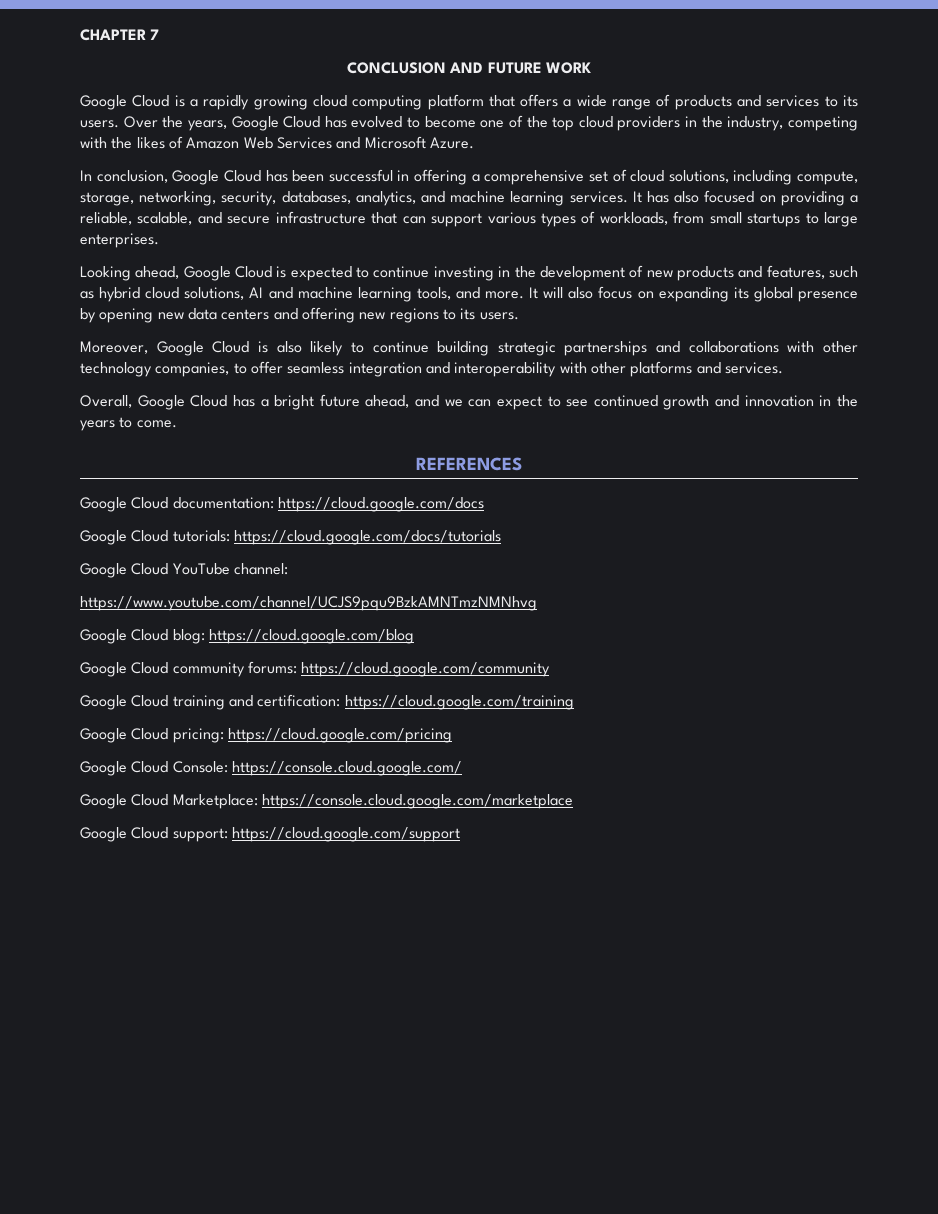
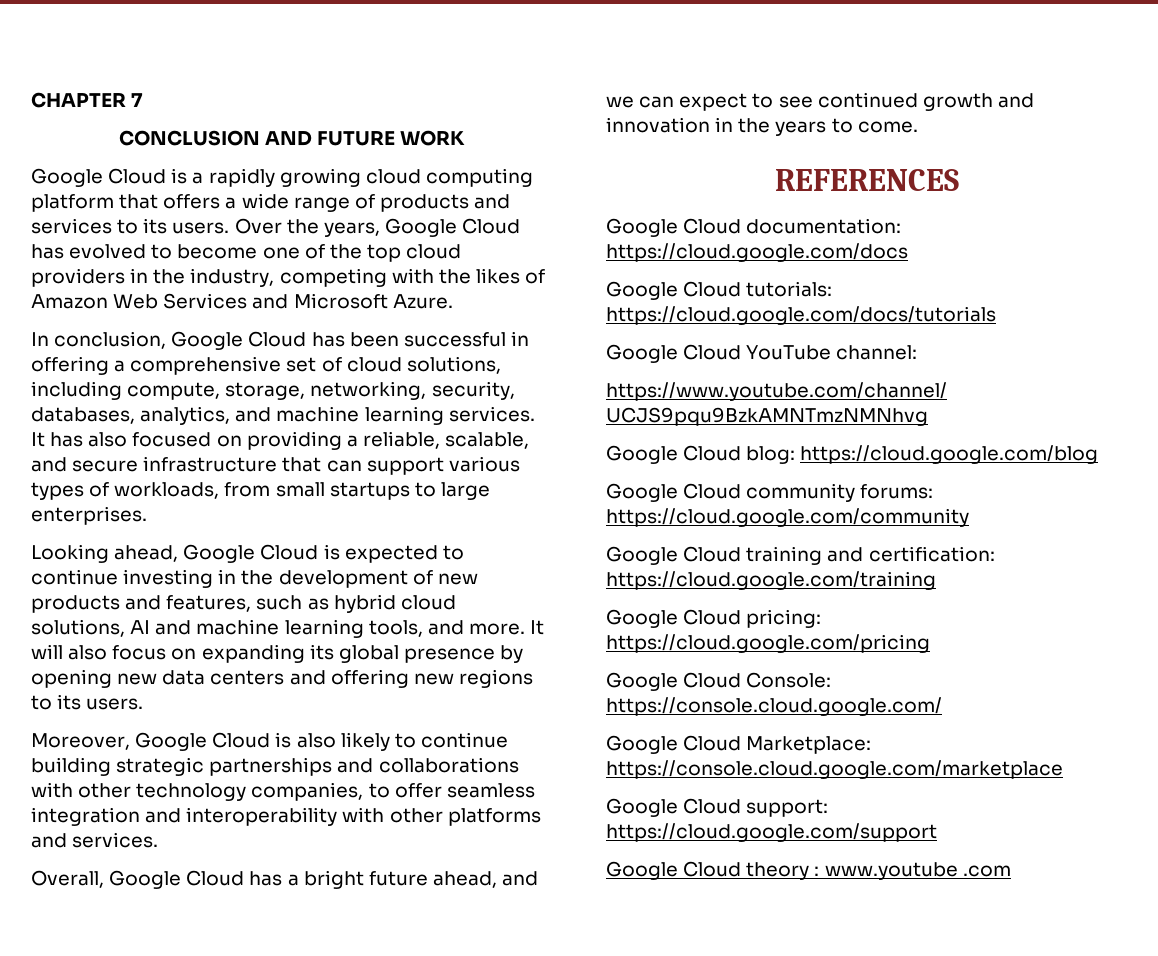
+ Google Cloud theory : www.youtube .com

